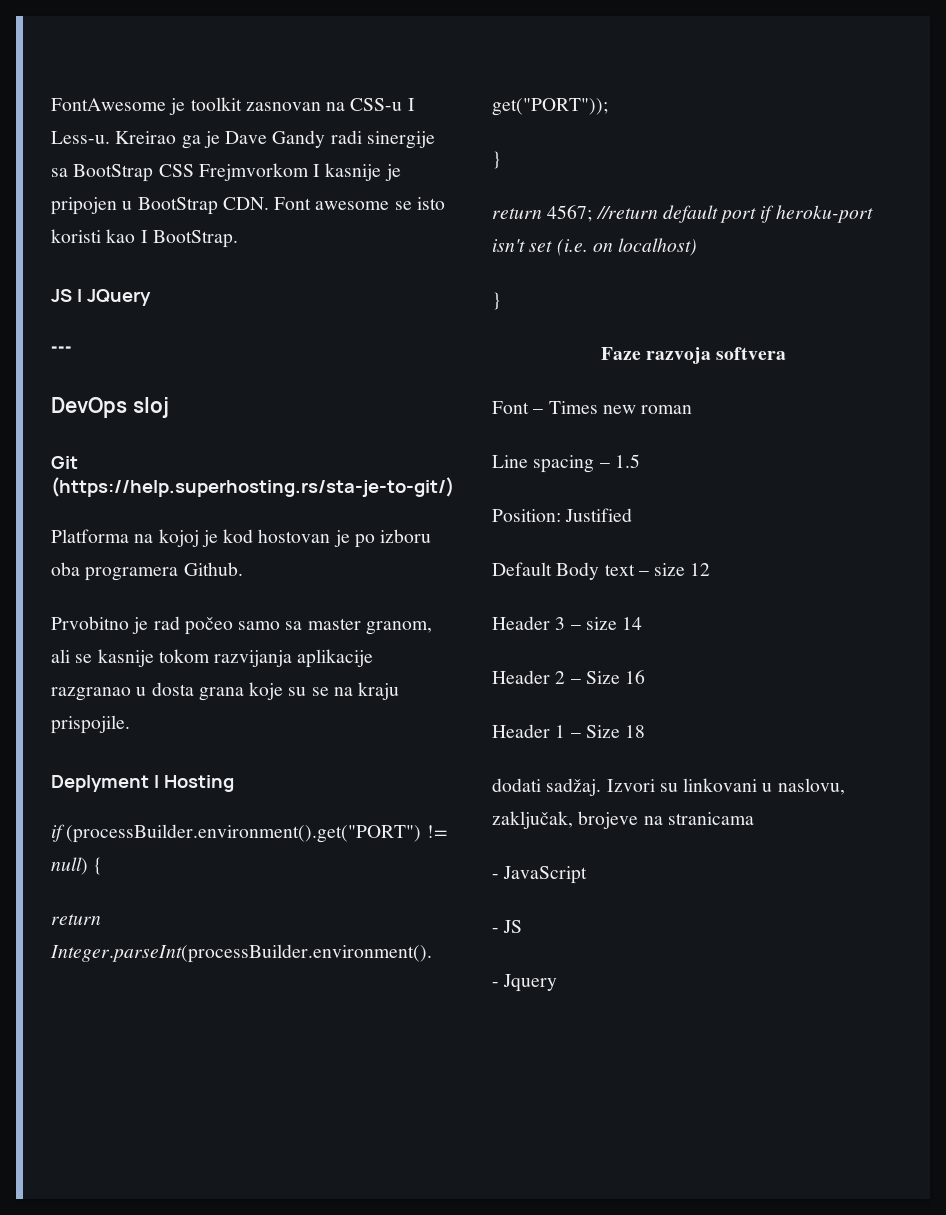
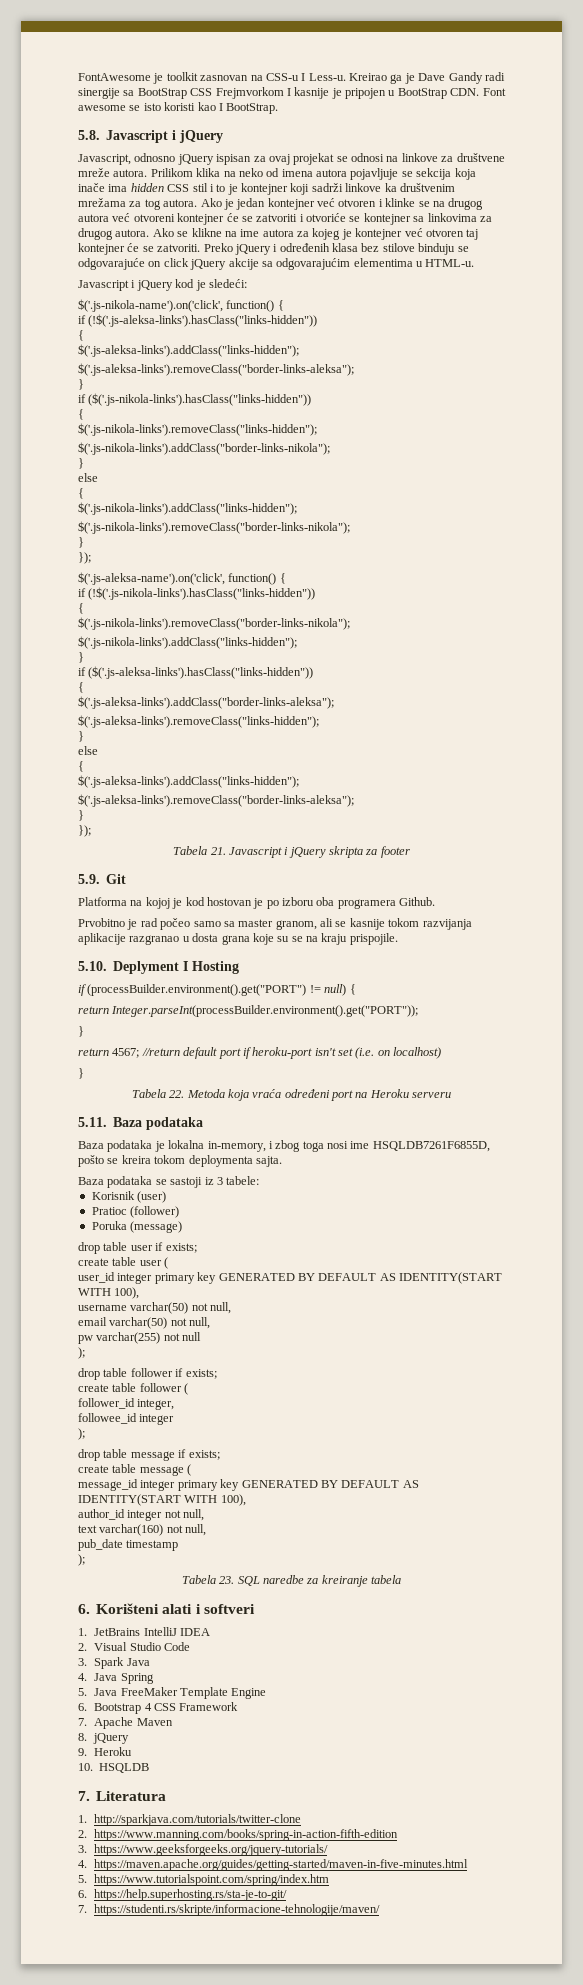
- JS I JQuery
- ---
- DevOps sloj
- Git (https://help.superhosting.rs/sta-je-to-git/)
+ 5.8. Javascript i jQuery
+ Javascript, odnosno jQuery ispisan za ovaj projekat se odnosi na linkove za društvene mreže autora. Prilikom klika na neko od imena autora pojavljuje se sekcija koja inače ima hidden CSS stil i to je kontejner koji sadrži linkove ka društvenim mrežama za tog autora. Ako je jedan kontejner već otvoren i klinke se na drugog autora već otvoreni kontejner će se zatvoriti i otvoriće se kontejner sa linkovima za drugog autora. Ako se klikne na ime autora za kojeg je kontejner već otvoren taj kontejner će se zatvoriti. Preko jQuery i određenih klasa bez stilove binduju se odgovarajuće on click jQuery akcije sa odgovarajućim elementima u HTML-u.
+ Javascript i jQuery kod je sledeći:
+ $('.js-nikola-name').on('click', function() {
+ if (!$('.js-aleksa-links').hasClass("links-hidden"))
+ {
+ $('.js-aleksa-links').addClass("links-hidden");
+ $('.js-aleksa-links').removeClass("border-links-aleksa");
+ }
+ if ($('.js-nikola-links').hasClass("links-hidden"))
+ {
+ $('.js-nikola-links').removeClass("links-hidden");
+ $('.js-nikola-links').addClass("border-links-nikola");
+ }
+ else
+ {
+ $('.js-nikola-links').addClass("links-hidden");
+ $('.js-nikola-links').removeClass("border-links-nikola");
+ }
+ });
+ $('.js-aleksa-name').on('click', function() {
+ if (!$('.js-nikola-links').hasClass("links-hidden"))
+ {
+ $('.js-nikola-links').removeClass("border-links-nikola");
+ $('.js-nikola-links').addClass("links-hidden");
+ }
+ if ($('.js-aleksa-links').hasClass("links-hidden"))
+ {
+ $('.js-aleksa-links').addClass("border-links-aleksa");
+ $('.js-aleksa-links').removeClass("links-hidden");
+ }
+ else
+ {
+ $('.js-aleksa-links').addClass("links-hidden");
+ $('.js-aleksa-links').removeClass("border-links-aleksa");
+ }
+ });
+ Tabela 21. Javascript i jQuery skripta za footer
+ 5.9. Git
- Deplyment I Hosting
+ 5.10. Deplyment I Hosting
- Faze razvoja softvera
- Font – Times new roman
- Line spacing – 1.5
- Position: Justified
- Default Body text – size 12
- Header 3 – size 14
- Header 2 – Size 16
- Header 1 – Size 18
- dodati sadžaj. Izvori su linkovani u naslovu, zaključak, brojeve na stranicama
- - JavaScript
- - JS
- - Jquery
+ Tabela 22. Metoda koja vraća određeni port na Heroku serveru
+ 5.11. Baza podataka
+ Baza podataka je lokalna in-memory, i zbog toga nosi ime HSQLDB7261F6855D, pošto se kreira tokom deploymenta sajta.
+ Baza podataka se sastoji iz 3 tabele:
+ Korisnik (user)
+ Pratioc (follower)
+ Poruka (message)
+ drop table user if exists;
+ create table user (
+ user_id integer primary key GENERATED BY DEFAULT AS IDENTITY(START WITH 100),
+ username varchar(50) not null,
+ email varchar(50) not null,
+ pw varchar(255) not null
+ );
+ drop table follower if exists;
+ create table follower (
+ follower_id integer,
+ followee_id integer
+ );
+ drop table message if exists;
+ create table message (
+ message_id integer primary key GENERATED BY DEFAULT AS IDENTITY(START WITH 100),
+ author_id integer not null,
+ text varchar(160) not null,
+ pub_date timestamp
+ );
+ Tabela 23. SQL naredbe za kreiranje tabela
+ 6. Korišteni alati i softveri
+ 1. JetBrains IntelliJ IDEA
+ 2. Visual Studio Code
+ 3. Spark Java
+ 4. Java Spring
+ 5. Java FreeMaker Template Engine
+ 6. Bootstrap 4 CSS Framework
+ 7. Apache Maven
+ 8. jQuery
+ 9. Heroku
+ 10. HSQLDB
+ 7. Literatura
+ 1. http://sparkjava.com/tutorials/twitter-clone
+ 2. https://www.manning.com/books/spring-in-action-fifth-edition
+ 3. https://www.geeksforgeeks.org/jquery-tutorials/
+ 4. https://maven.apache.org/guides/getting-started/maven-in-five-minutes.html
+ 5. https://www.tutorialspoint.com/spring/index.htm
+ 6. https://help.superhosting.rs/sta-je-to-git/
+ 7. https://studenti.rs/skripte/informacione-tehnologije/maven/

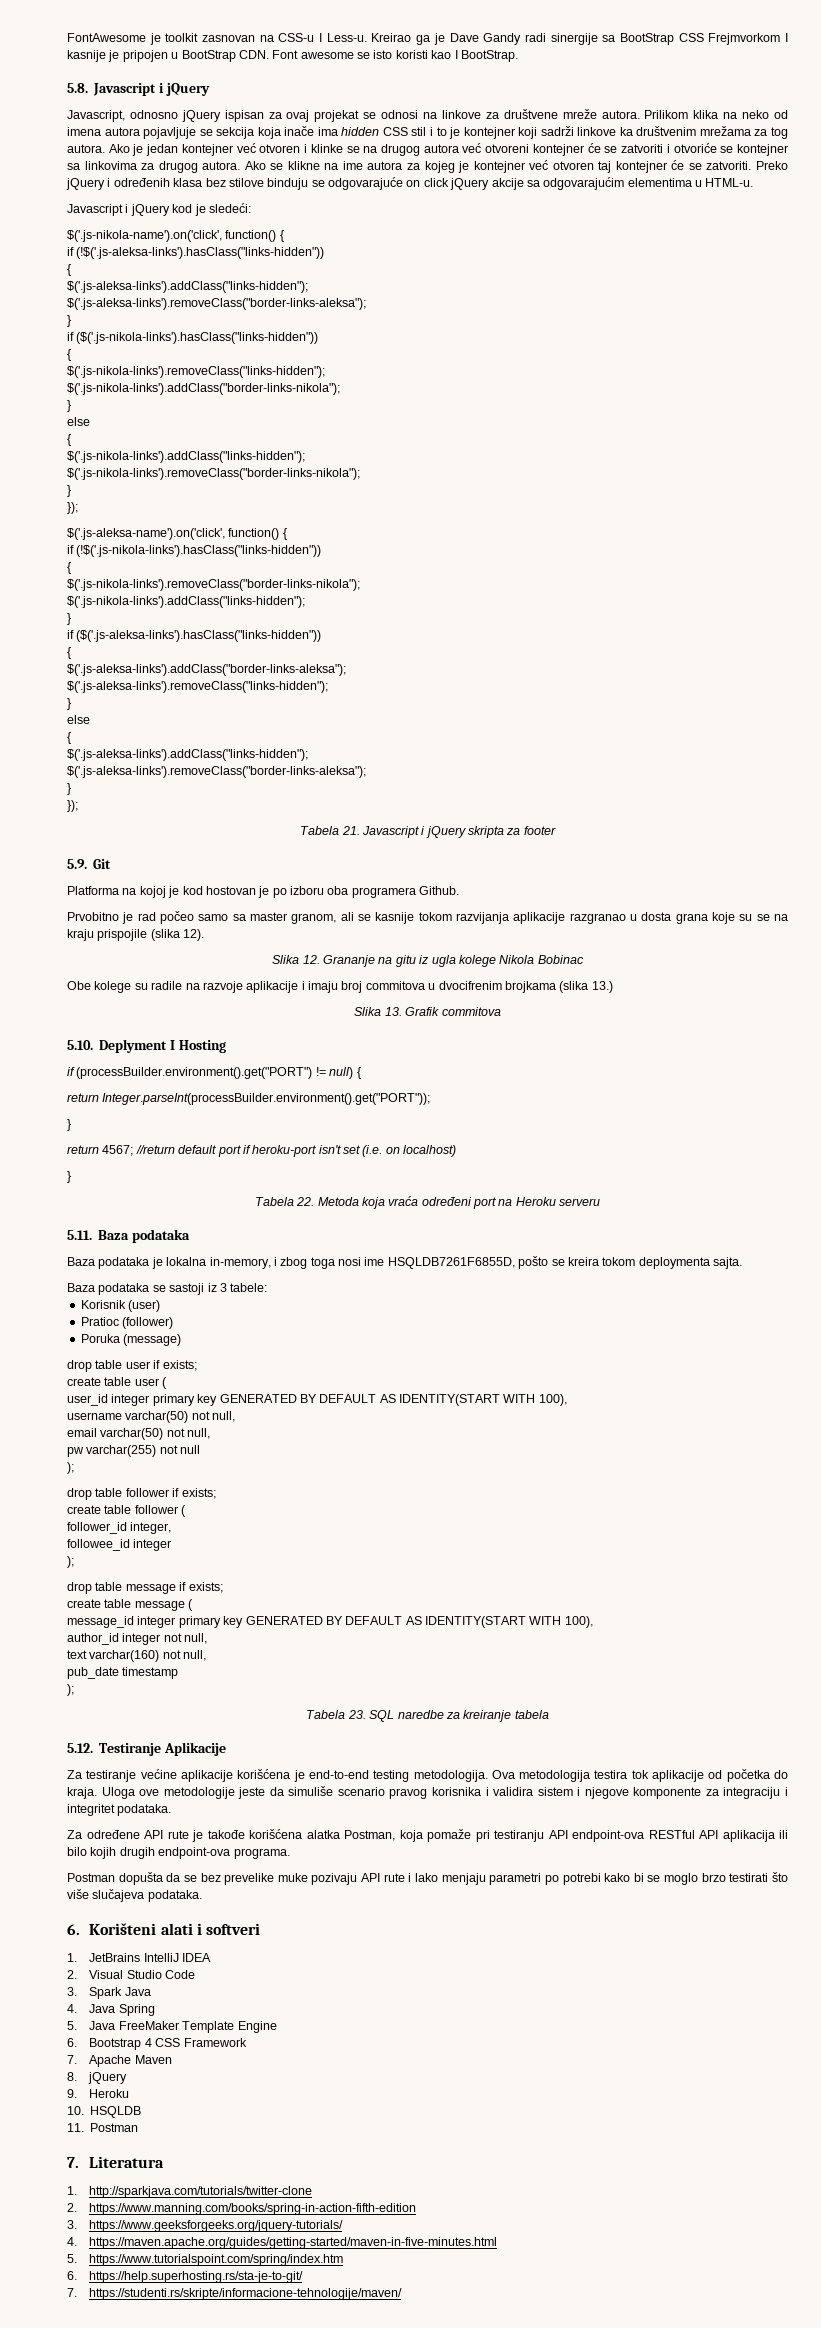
- Prvobitno je rad počeo samo sa master granom, ali se kasnije tokom razvijanja aplikacije razgranao u dosta grana koje su se na kraju prispojile.
+ Prvobitno je rad počeo samo sa master granom, ali se kasnije tokom razvijanja aplikacije razgranao u dosta grana koje su se na kraju prispojile (slika 12).
+ Slika 12. Grananje na gitu iz ugla kolege Nikola Bobinac
+ Obe kolege su radile na razvoje aplikacije i imaju broj commitova u dvocifrenim brojkama (slika 13.)
+ Slika 13. Grafik commitova
+ 5.12. Testiranje Aplikacije
+ Za testiranje većine aplikacije korišćena je end-to-end testing metodologija. Ova metodologija testira tok aplikacije od početka do kraja. Uloga ove metodologije jeste da simuliše scenario pravog korisnika i validira sistem i njegove komponente za integraciju i integritet podataka.
+ Za određene API rute je takođe korišćena alatka Postman, koja pomaže pri testiranju API endpoint-ova RESTful API aplikacija ili bilo kojih drugih endpoint-ova programa.
+ Postman dopušta da se bez prevelike muke pozivaju API rute i lako menjaju parametri po potrebi kako bi se moglo brzo testirati što više slučajeva podataka.
+ 11. Postman

